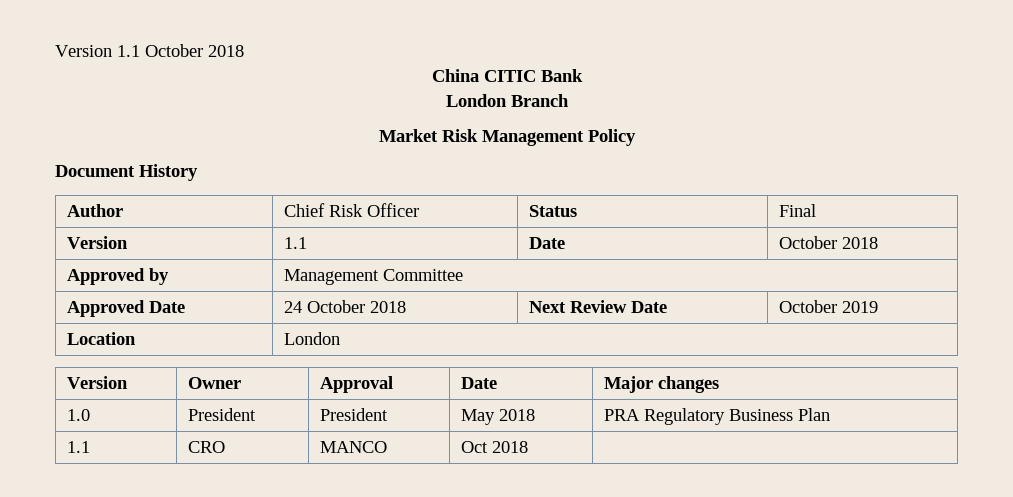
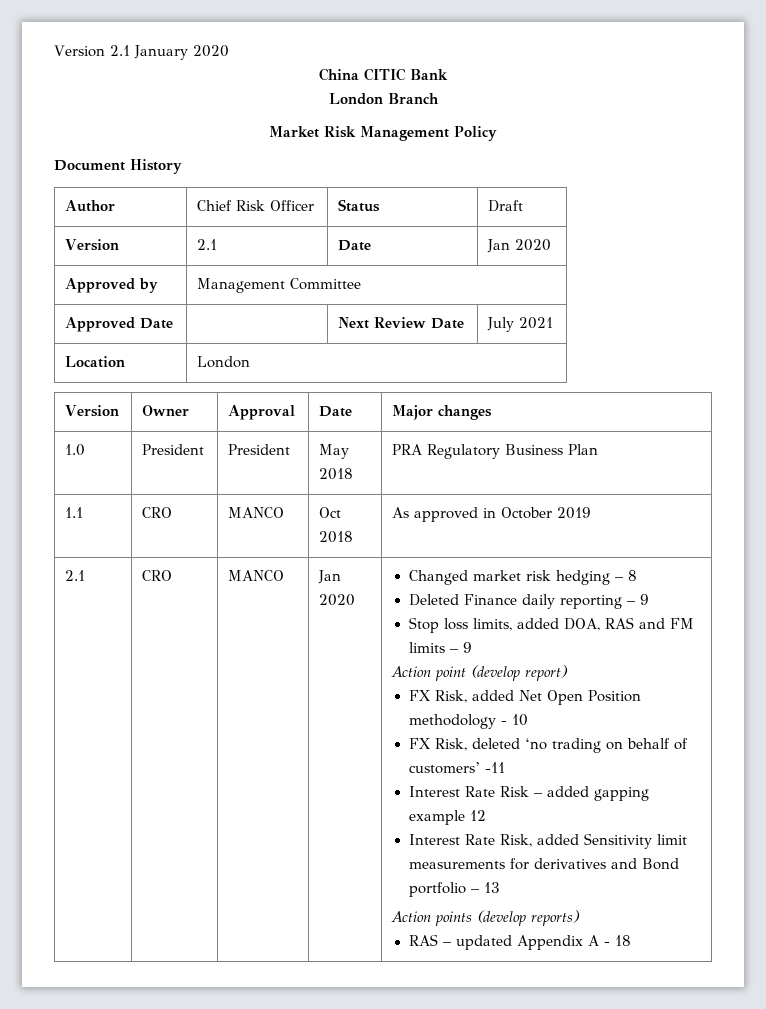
- Version 1.1 October 2018
+ Version 2.1 January 2020
- Author | Chief Risk Officer | Status | Final
- Version | 1.1 | Date | October 2018
+ Author | Chief Risk Officer | Status | Draft
+ Version | 2.1 | Date | Jan 2020
- Approved Date | 24 October 2018 | Next Review Date | October 2019
+ Approved Date | | Next Review Date | July 2021
- 1.1 | CRO | MANCO | Oct 2018 |
+ 1.1 | CRO | MANCO | Oct 2018 | As approved in October 2019
+ 2.1 | CRO | MANCO | Jan 2020 | Changed market risk hedging – 8
+ Deleted Finance daily reporting – 9
+ Stop loss limits, added DOA, RAS and FM limits – 9
+ Action point (develop report)
+ FX Risk, added Net Open Position methodology - 10
+ FX Risk, deleted ‘no trading on behalf of customers’ -11
+ Interest Rate Risk – added gapping example 12
+ Interest Rate Risk, added Sensitivity limit measurements for derivatives and Bond portfolio – 13
+ Action points (develop reports)
+ RAS – updated Appendix A - 18

